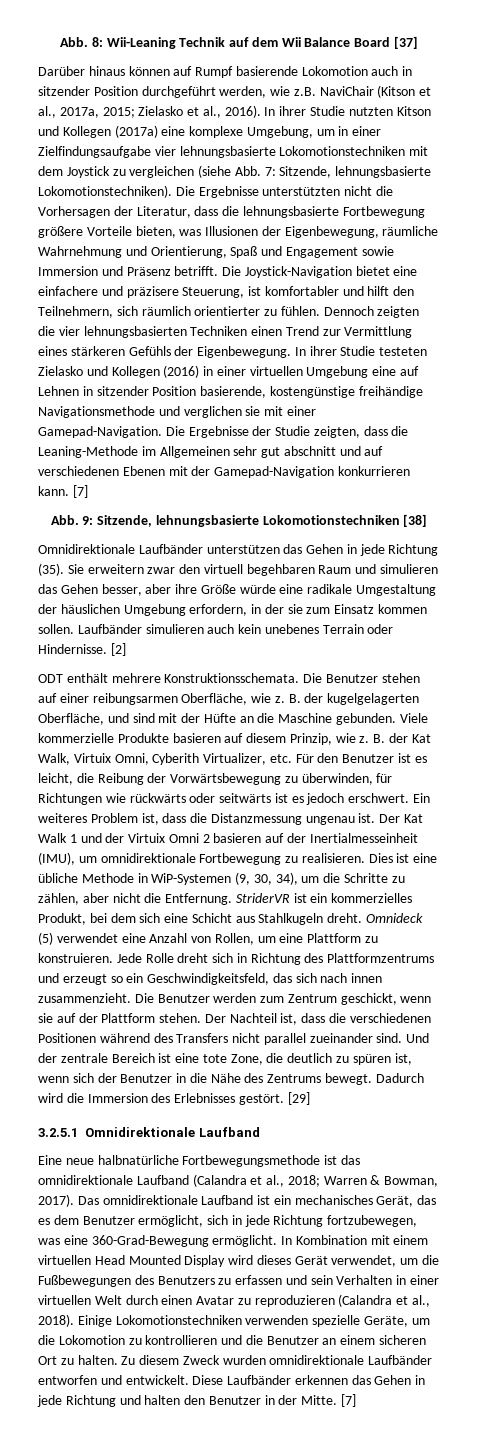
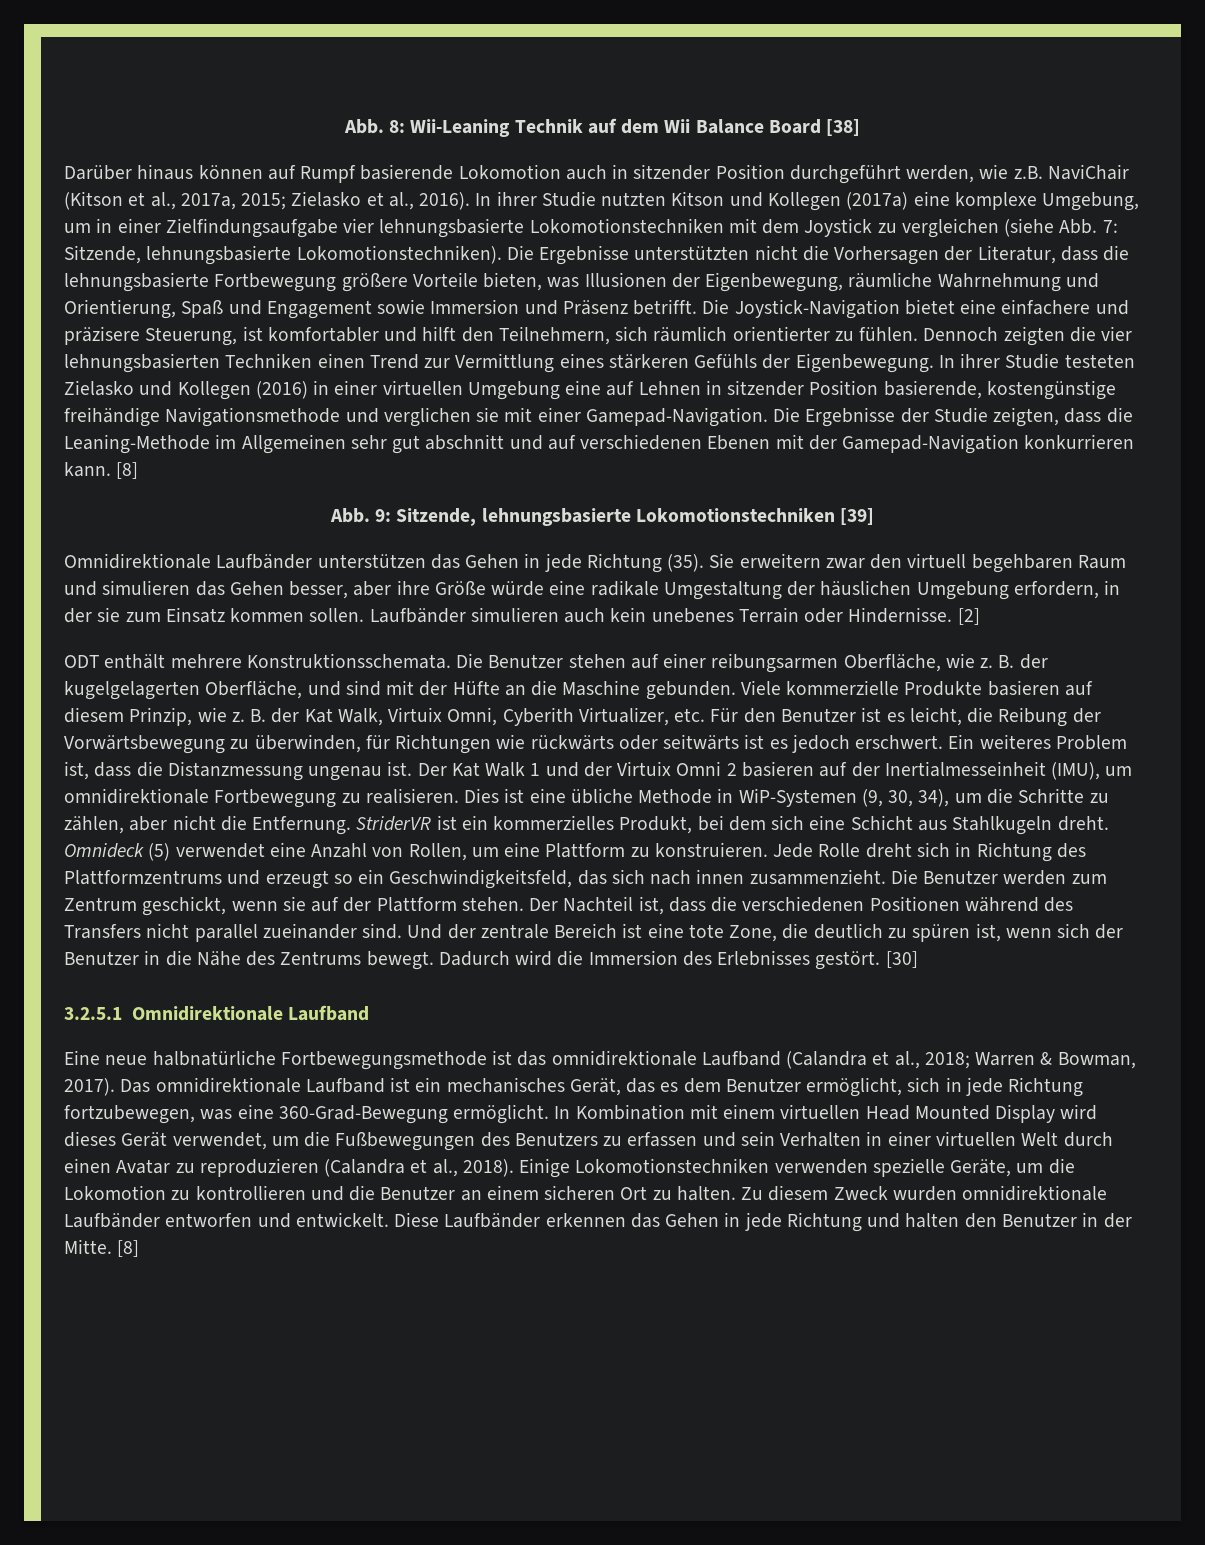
- Abb. 8: Wii-Leaning Technik auf dem Wii Balance Board [37]
+ Abb. 8: Wii-Leaning Technik auf dem Wii Balance Board [38]
- Die Ergebnisse der Studie zeigten, dass die Leaning-Methode im Allgemeinen sehr gut abschnitt und auf verschiedenen Ebenen mit der Gamepad-Navigation konkurrieren kann. [7]
+ Die Ergebnisse der Studie zeigten, dass die Leaning-Methode im Allgemeinen sehr gut abschnitt und auf verschiedenen Ebenen mit der Gamepad-Navigation konkurrieren kann. [8]
- Abb. 9: Sitzende, lehnungsbasierte Lokomotionstechniken [38]
+ Abb. 9: Sitzende, lehnungsbasierte Lokomotionstechniken [39]
- [29]
+ [30]
- Diese Laufbänder erkennen das Gehen in jede Richtung und halten den Benutzer in der Mitte. [7]
+ Diese Laufbänder erkennen das Gehen in jede Richtung und halten den Benutzer in der Mitte. [8]

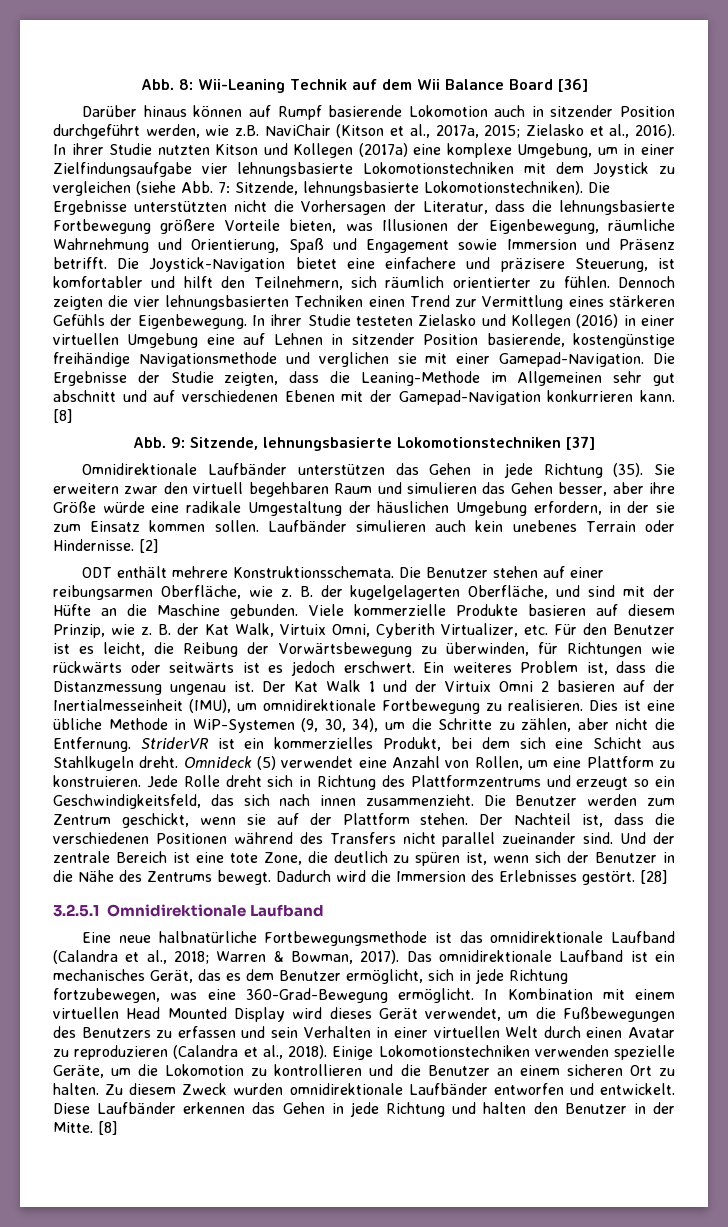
- Abb. 8: Wii-Leaning Technik auf dem Wii Balance Board [38]
+ Abb. 8: Wii-Leaning Technik auf dem Wii Balance Board [36]
- Abb. 9: Sitzende, lehnungsbasierte Lokomotionstechniken [39]
+ Abb. 9: Sitzende, lehnungsbasierte Lokomotionstechniken [37]
- [30]
+ [28]

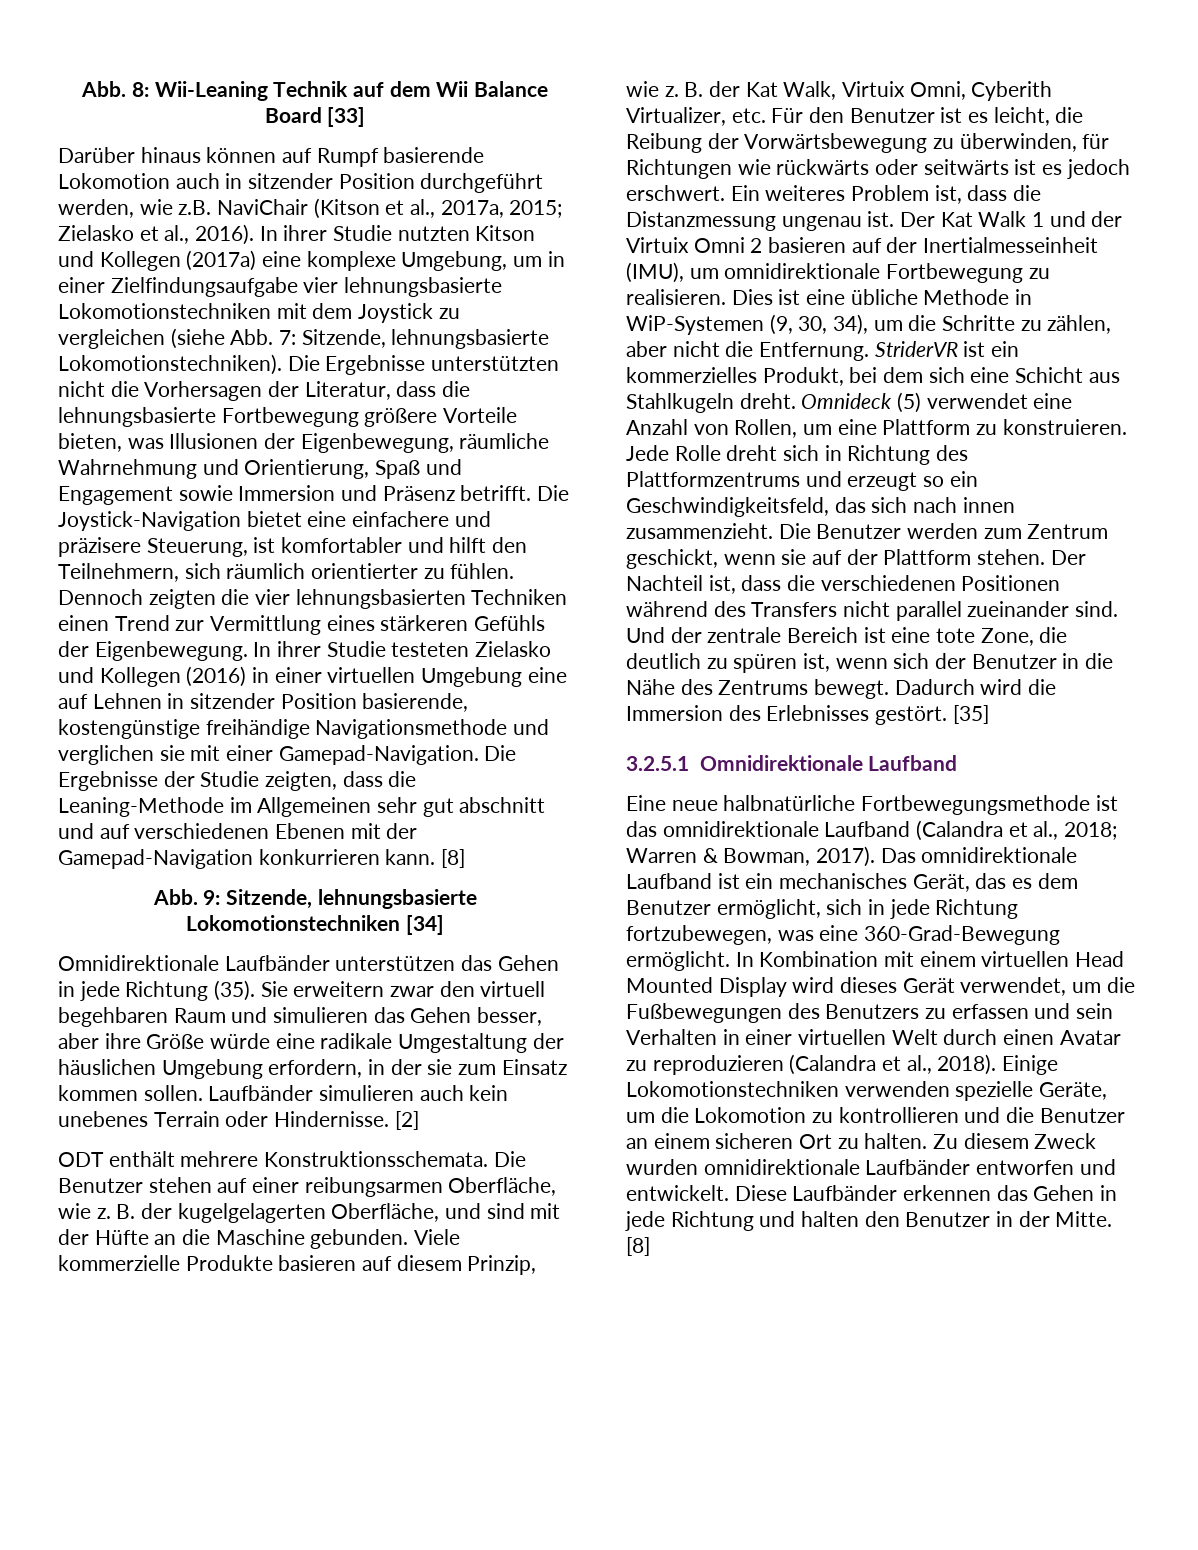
- Abb. 8: Wii-Leaning Technik auf dem Wii Balance Board [36]
+ Abb. 8: Wii-Leaning Technik auf dem Wii Balance Board [33]
- Abb. 9: Sitzende, lehnungsbasierte Lokomotionstechniken [37]
+ Abb. 9: Sitzende, lehnungsbasierte Lokomotionstechniken [34]
- [28]
+ [35]

